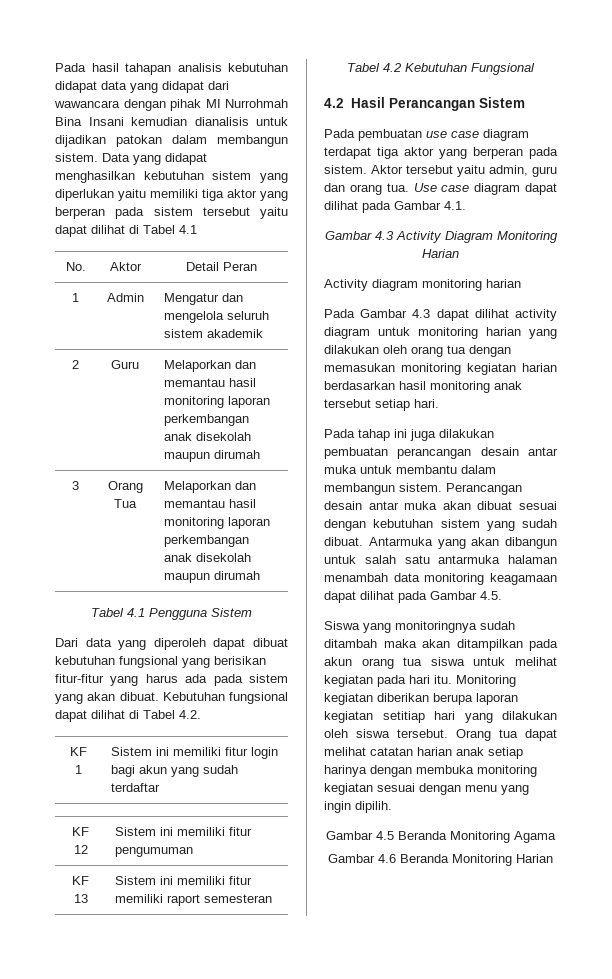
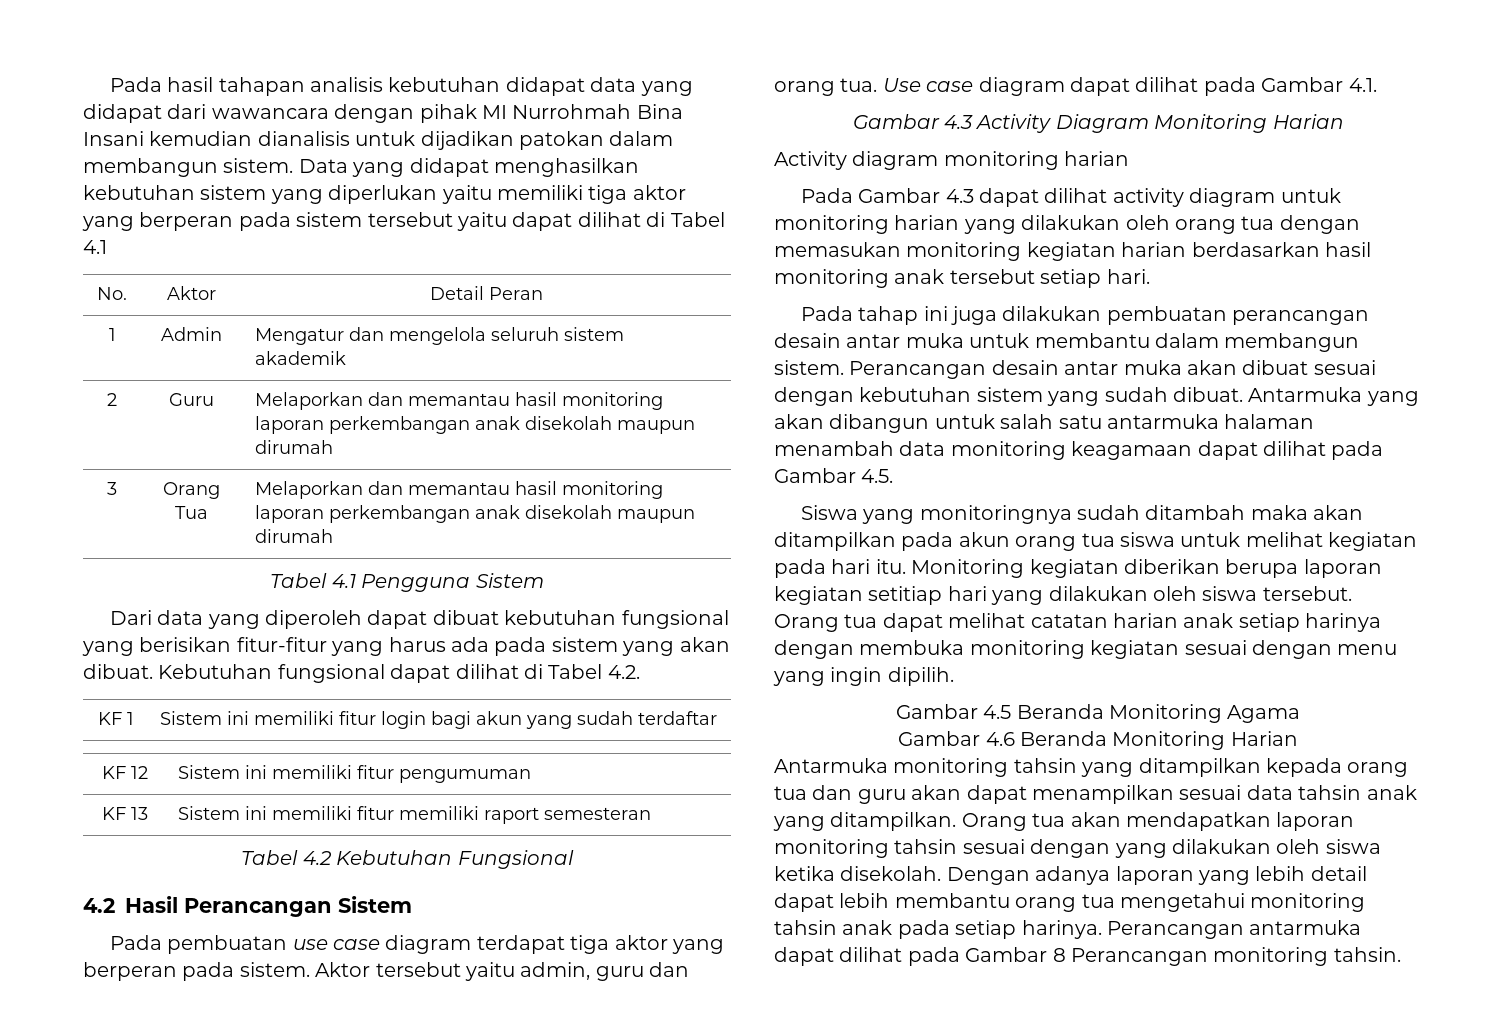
+ Antarmuka monitoring tahsin yang ditampilkan kepada orang tua dan guru akan dapat menampilkan sesuai data tahsin anak yang ditampilkan. Orang tua akan mendapatkan laporan monitoring tahsin sesuai dengan yang dilakukan oleh siswa ketika disekolah. Dengan adanya laporan yang lebih detail dapat lebih membantu orang tua mengetahui monitoring tahsin anak pada setiap harinya. Perancangan antarmuka dapat dilihat pada Gambar 8 Perancangan monitoring tahsin.

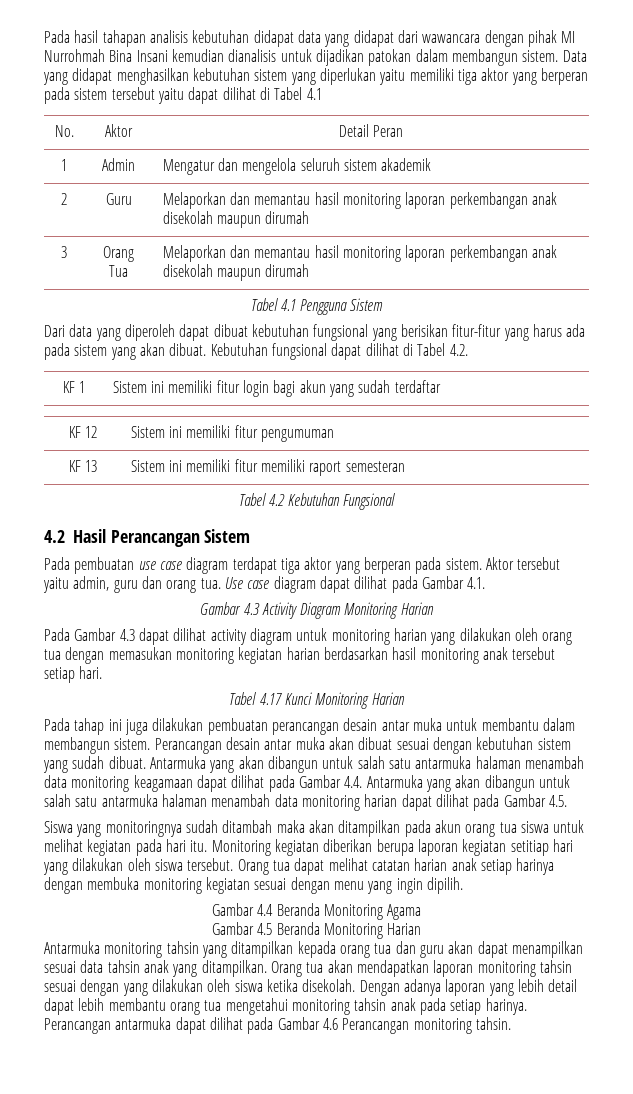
- Activity diagram monitoring harian
+ Tabel 4.17 Kunci Monitoring Harian
- Antarmuka yang akan dibangun untuk salah satu antarmuka halaman menambah data monitoring keagamaan dapat dilihat pada Gambar 4.5.
+ Antarmuka yang akan dibangun untuk salah satu antarmuka halaman menambah data monitoring keagamaan dapat dilihat pada Gambar 4.4. Antarmuka yang akan dibangun untuk salah satu antarmuka halaman menambah data monitoring harian dapat dilihat pada Gambar 4.5.
- Gambar 4.5 Beranda Monitoring Agama
+ Gambar 4.4 Beranda Monitoring Agama
- Gambar 4.6 Beranda Monitoring Harian
+ Gambar 4.5 Beranda Monitoring Harian
- Perancangan antarmuka dapat dilihat pada Gambar 8 Perancangan monitoring tahsin.
+ Perancangan antarmuka dapat dilihat pada Gambar 4.6 Perancangan monitoring tahsin.

